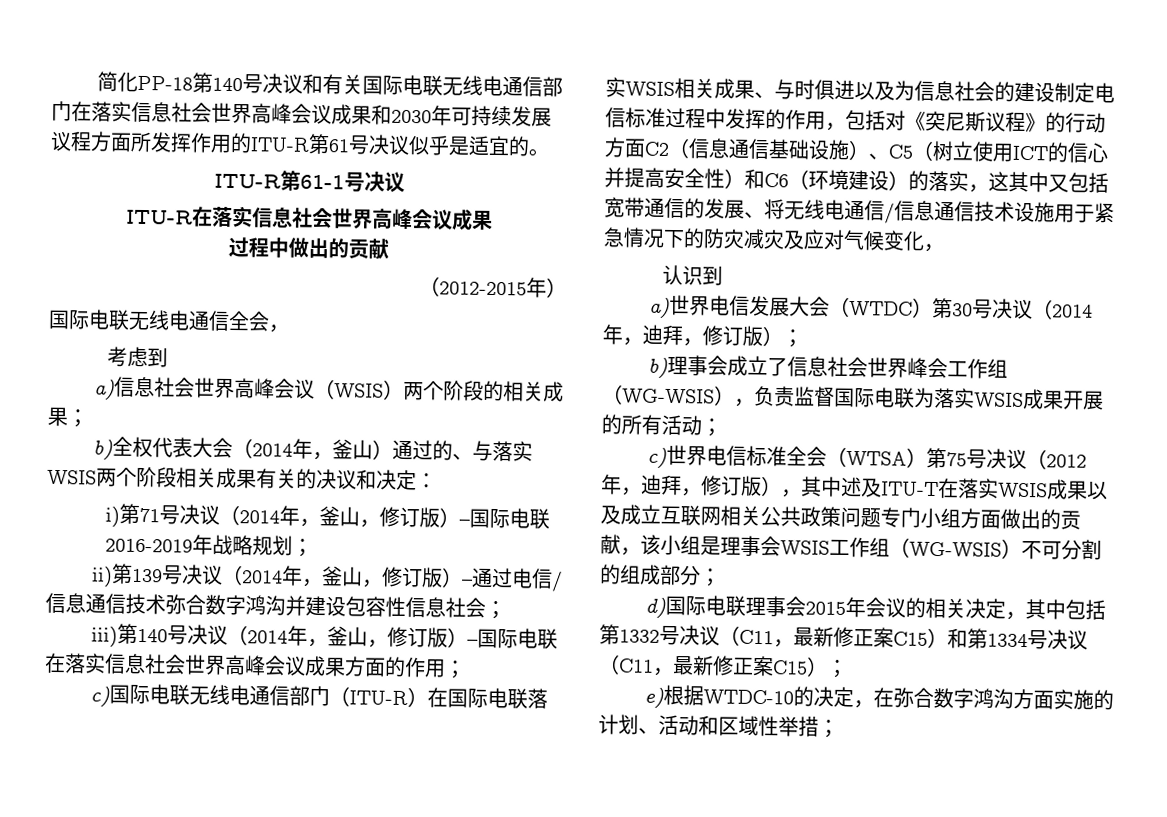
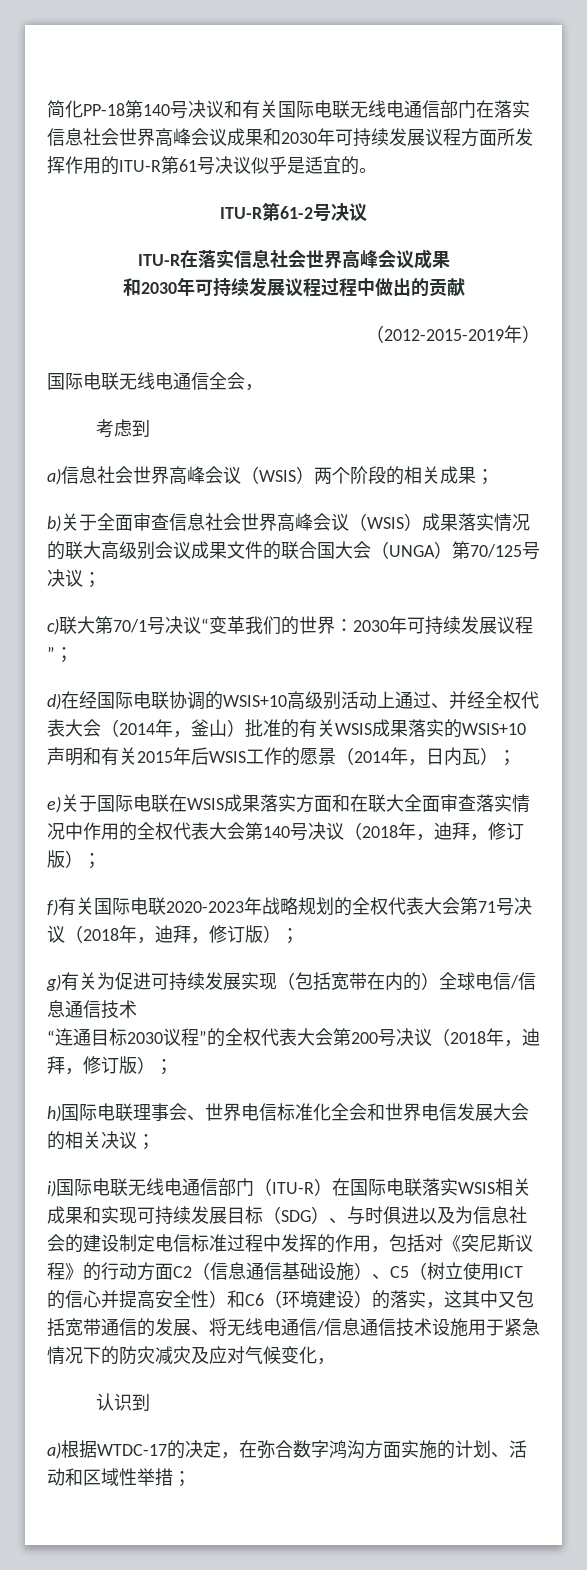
- ITU-R第61-1号决议
+ ITU-R第61-2号决议
- 过程中做出的贡献
+ 和2030年可持续发展议程过程中做出的贡献
- （2012-2015年）
+ （2012-2015-2019年）
- b)全权代表大会（2014年，釜山）通过的、与落实WSIS两个阶段相关成果有关的决议和决定：
- i)第71号决议（2014年，釜山，修订版）–国际电联2016-2019年战略规划；
- ii)第139号决议（2014年，釜山，修订版）–通过电信/信息通信技术弥合数字鸿沟并建设包容性信息社会；
- iii)第140号决议（2014年，釜山，修订版）–国际电联在落实信息社会世界高峰会议成果方面的作用；
- c)国际电联无线电通信部门（ITU-R）在国际电联落实WSIS相关成果、与时俱进以及为信息社会的建设制定电信标准过程中发挥的作用，包括对《突尼斯议程》的行动方面С2（信息通信基础设施）、C5（树立使用ICT的信心并提高安全性）和C6（环境建设）的落实，这其中又包括宽带通信的发展、将无线电通信/信息通信技术设施用于紧急情况下的防灾减灾及应对气候变化，
+ b)关于全面审查信息社会世界高峰会议（WSIS）成果落实情况的联大高级别会议成果文件的联合国大会（UNGA）第70/125号决议；
+ c)联大第70/1号决议“变革我们的世界：2030年可持续发展议程”；
+ d)在经国际电联协调的WSIS+10高级别活动上通过、并经全权代表大会（2014年，釜山）批准的有关WSIS成果落实的WSIS+10声明和有关2015年后WSIS工作的愿景（2014年，日内瓦）；
+ e)关于国际电联在WSIS成果落实方面和在联大全面审查落实情况中作用的全权代表大会第140号决议（2018年，迪拜，修订版）；
+ f)有关国际电联2020-2023年战略规划的全权代表大会第71号决议（2018年，迪拜，修订版）；
+ g)有关为促进可持续发展实现（包括宽带在内的）全球电信/信息通信技术
+ “连通目标2030议程”的全权代表大会第200号决议（2018年，迪拜，修订版）；
+ h)国际电联理事会、世界电信标准化全会和世界电信发展大会的相关决议；
+ i)国际电联无线电通信部门（ITU-R）在国际电联落实WSIS相关成果和实现可持续发展目标（SDG）、与时俱进以及为信息社会的建设制定电信标准过程中发挥的作用，包括对《突尼斯议程》的行动方面С2（信息通信基础设施）、C5（树立使用ICT的信心并提高安全性）和C6（环境建设）的落实，这其中又包括宽带通信的发展、将无线电通信/信息通信技术设施用于紧急情况下的防灾减灾及应对气候变化，
- a)世界电信发展大会（WTDC）第30号决议（2014年，迪拜，修订版）；
- b)理事会成立了信息社会世界峰会工作组（WG-WSIS），负责监督国际电联为落实WSIS成果开展的所有活动；
- c)世界电信标准全会（WTSA）第75号决议（2012年，迪拜，修订版），其中述及ITU-T在落实WSIS成果以及成立互联网相关公共政策问题专门小组方面做出的贡献，该小组是理事会WSIS工作组（WG-WSIS）不可分割的组成部分；
- d)国际电联理事会2015年会议的相关决定，其中包括第1332号决议（C11，最新修正案C15）和第1334号决议（C11，最新修正案C15）；
- e)根据WTDC-10的决定，在弥合数字鸿沟方面实施的计划、活动和区域性举措；
+ a)根据WTDC-17的决定，在弥合数字鸿沟方面实施的计划、活动和区域性举措；

